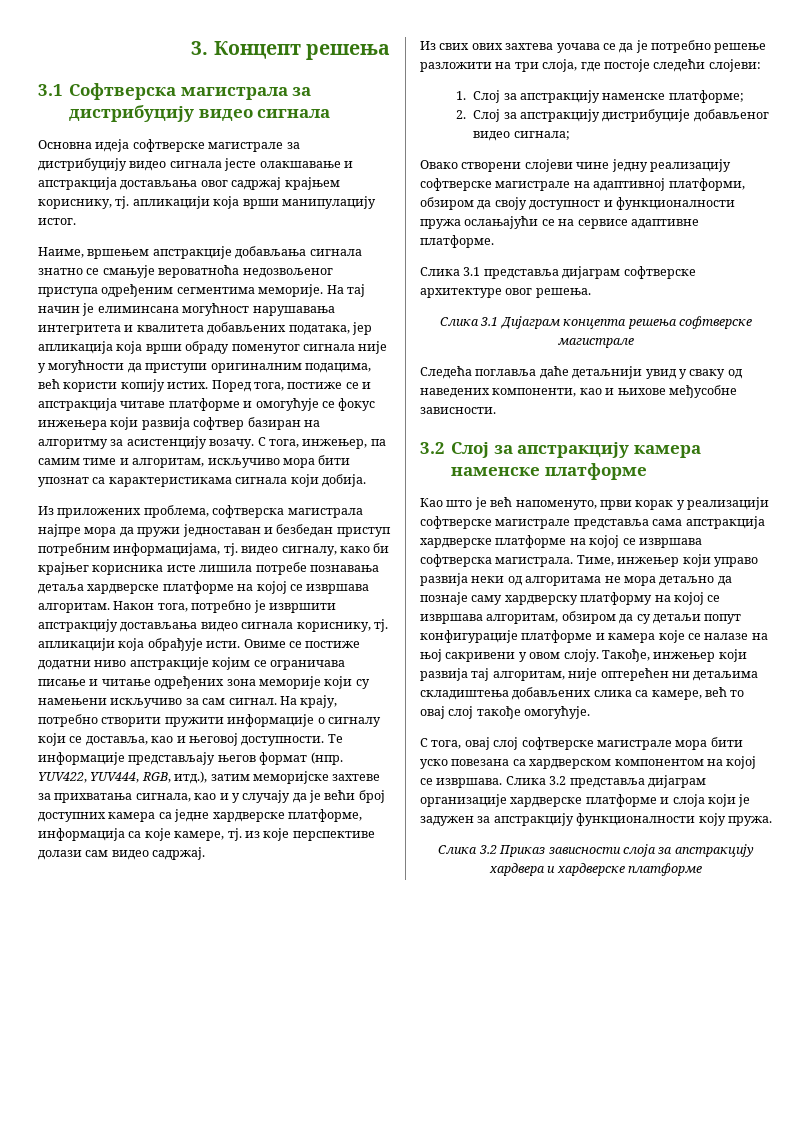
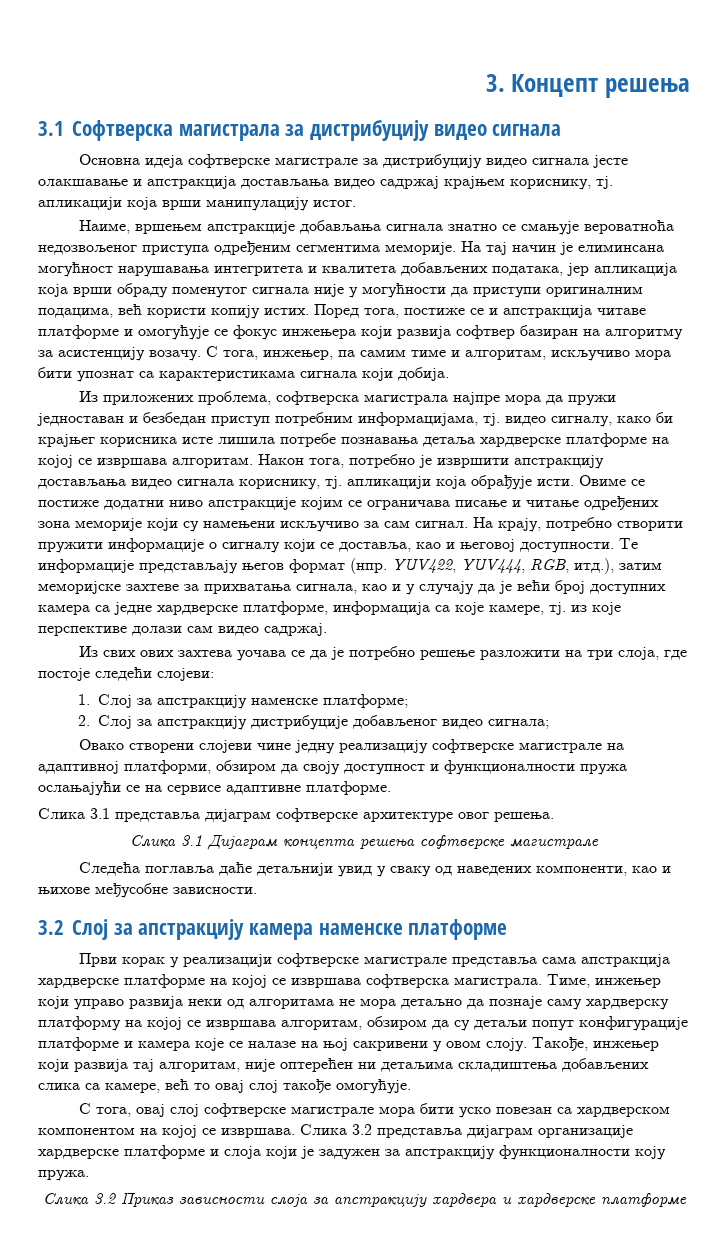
- Основна идеја софтверске магистрале за дистрибуцију видео сигнала јесте олакшавање и апстракција достављања овог садржај крајњем кориснику, тј. апликацији која врши манипулацију истог.
+ Основна идеја софтверске магистрале за дистрибуцију видео сигнала јесте олакшавање и апстракција достављања видео садржај крајњем кориснику, тј. апликацији која врши манипулацију истог.
- Као што је већ напоменуто, први корак у реализацији софтверске магистрале представља сама апстракција хардверске платформе на којој се извршава софтверска магистрала.
+ Први корак у реализацији софтверске магистрале представља сама апстракција хардверске платформе на којој се извршава софтверска магистрала.
- С тога, овај слој софтверске магистрале мора бити уско повезана са хардверском компонентом на којој се извршава.
+ С тога, овај слој софтверске магистрале мора бити уско повезан са хардверском компонентом на којој се извршава.

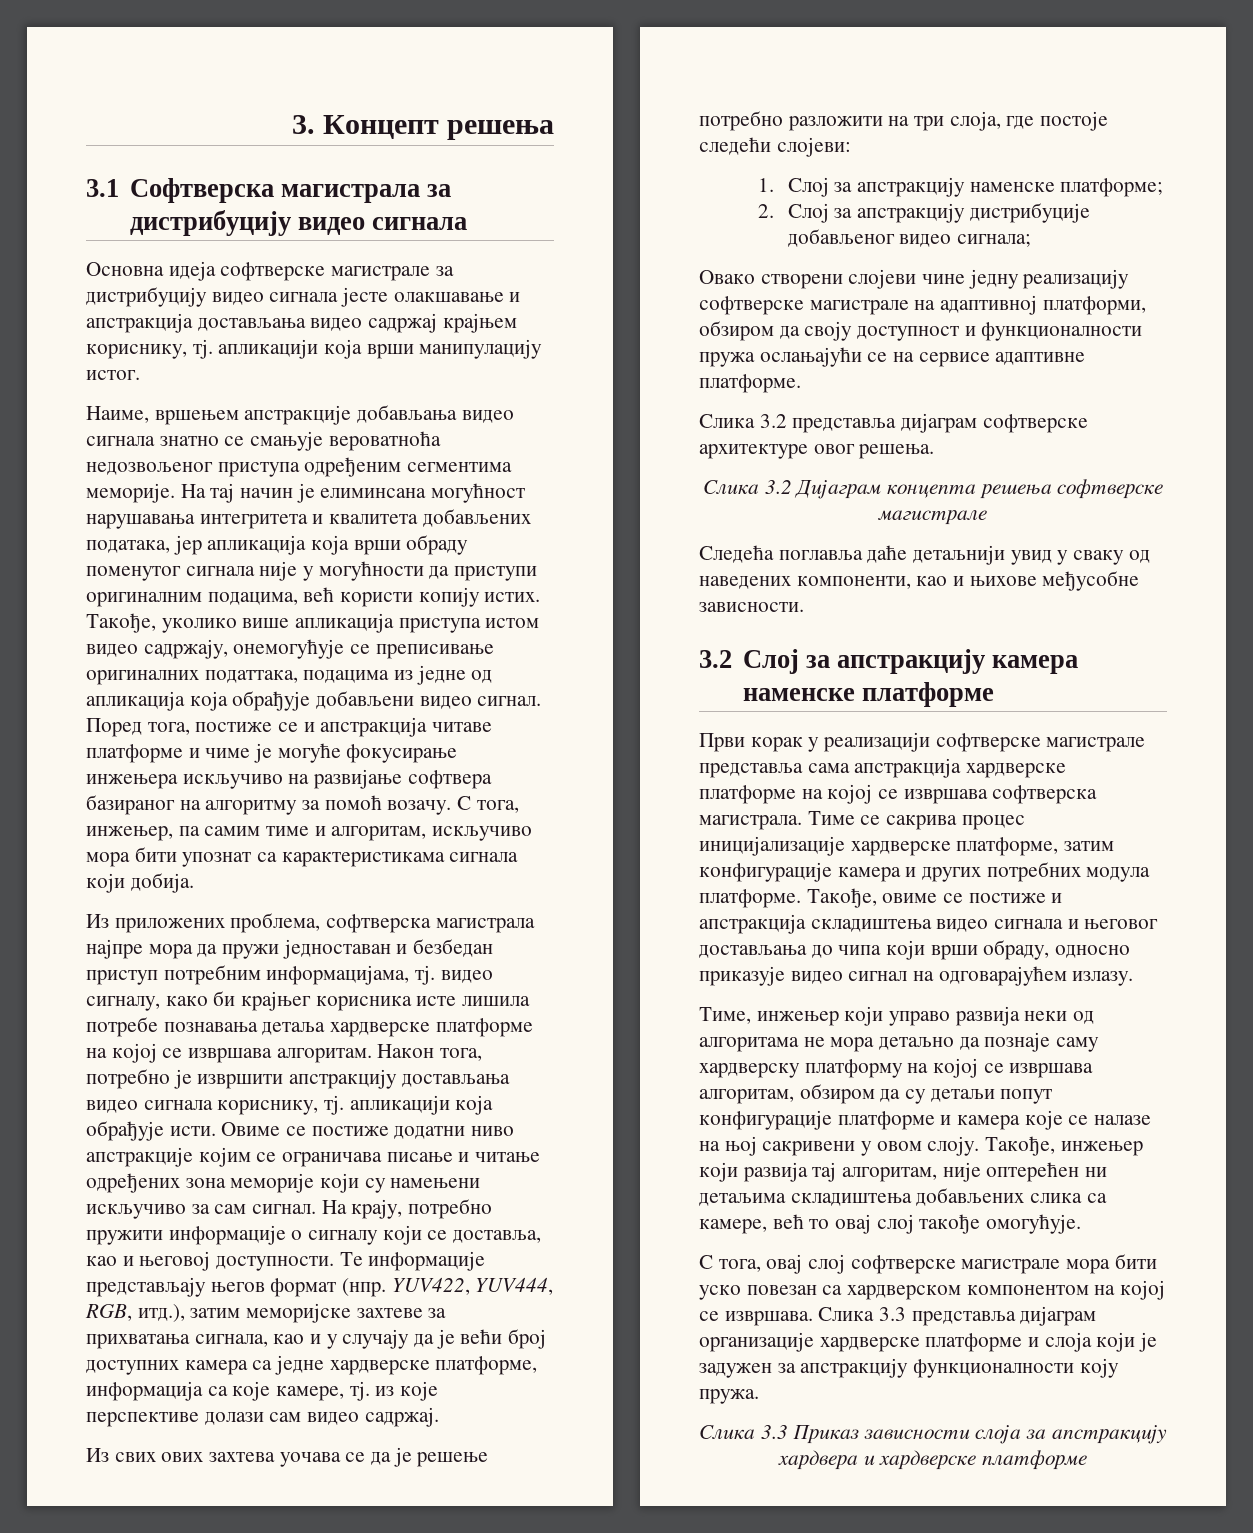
- Наиме, вршењем апстракције добављања сигнала знатно се смањује вероватноћа недозвољеног приступа одређеним сегментима меморије.
+ Наиме, вршењем апстракције добављања видео сигнала знатно се смањује вероватноћа недозвољеног приступа одређеним сегментима меморије.
+ Такође, уколико више апликација приступа истом видео садржају, онемогућује се преписивање оригиналних податтака, подацима из једне од апликација која обрађује добављени видео сигнал.
- Поред тога, постиже се и апстракција читаве платформе и омогућује се фокус инжењера који развија софтвер базиран на алгоритму за асистенцију возачу.
+ Поред тога, постиже се и апстракција читаве платформе и чиме је могуће фокусирање инжењера искључиво на развијање софтвера базираног на алгоритму за помоћ возачу.
- На крају, потребно створити пружити информације о сигналу који се доставља, као и његовој доступности.
+ На крају, потребно пружити информације о сигналу који се доставља, као и његовој доступности.
- Из свих ових захтева уочава се да је потребно решење разложити на три слоја, где постоје следећи слојеви:
+ Из свих ових захтева уочава се да је решење потребно разложити на три слоја, где постоје следећи слојеви:
- Слика 3.1 представља дијаграм софтверске архитектуре овог решења.
+ Слика 3.2 представља дијаграм софтверске архитектуре овог решења.
- Слика 3.1 Дијаграм концепта решења софтверске магистрале
+ Слика 3.2 Дијаграм концепта решења софтверске магистрале
- Први корак у реализацији софтверске магистрале представља сама апстракција хардверске платформе на којој се извршава софтверска магистрала. Тиме, инжењер који управо развија неки од алгоритама не мора детаљно да познаје саму хардверску платформу на којој се извршава алгоритам, обзиром да су детаљи попут конфигурације платформе и камера које се налазе на њој сакривени у овом слоју.
+ Први корак у реализацији софтверске магистрале представља сама апстракција хардверске платформе на којој се извршава софтверска магистрала. Тиме се сакрива процес иницијализације хардверске платформе, затим конфигурације камера и других потребних модула платформе. Такође, овиме се постиже и апстракција складиштења видео сигнала и његовог достављања до чипа који врши обраду, односно приказује видео сигнал на одговарајућем излазу.
+ Тиме, инжењер који управо развија неки од алгоритама не мора детаљно да познаје саму хардверску платформу на којој се извршава алгоритам, обзиром да су детаљи попут конфигурације платформе и камера које се налазе на њој сакривени у овом слоју.
- Слика 3.2 представља дијаграм организације хардверске платформе и слоја који је задужен за апстракцију функционалности коју пружа.
+ Слика 3.3 представља дијаграм организације хардверске платформе и слоја који је задужен за апстракцију функционалности коју пружа.
- Слика 3.2 Приказ зависности слоја за апстракцију хардвера и хардверске платформе
+ Слика 3.3 Приказ зависности слоја за апстракцију хардвера и хардверске платформе

